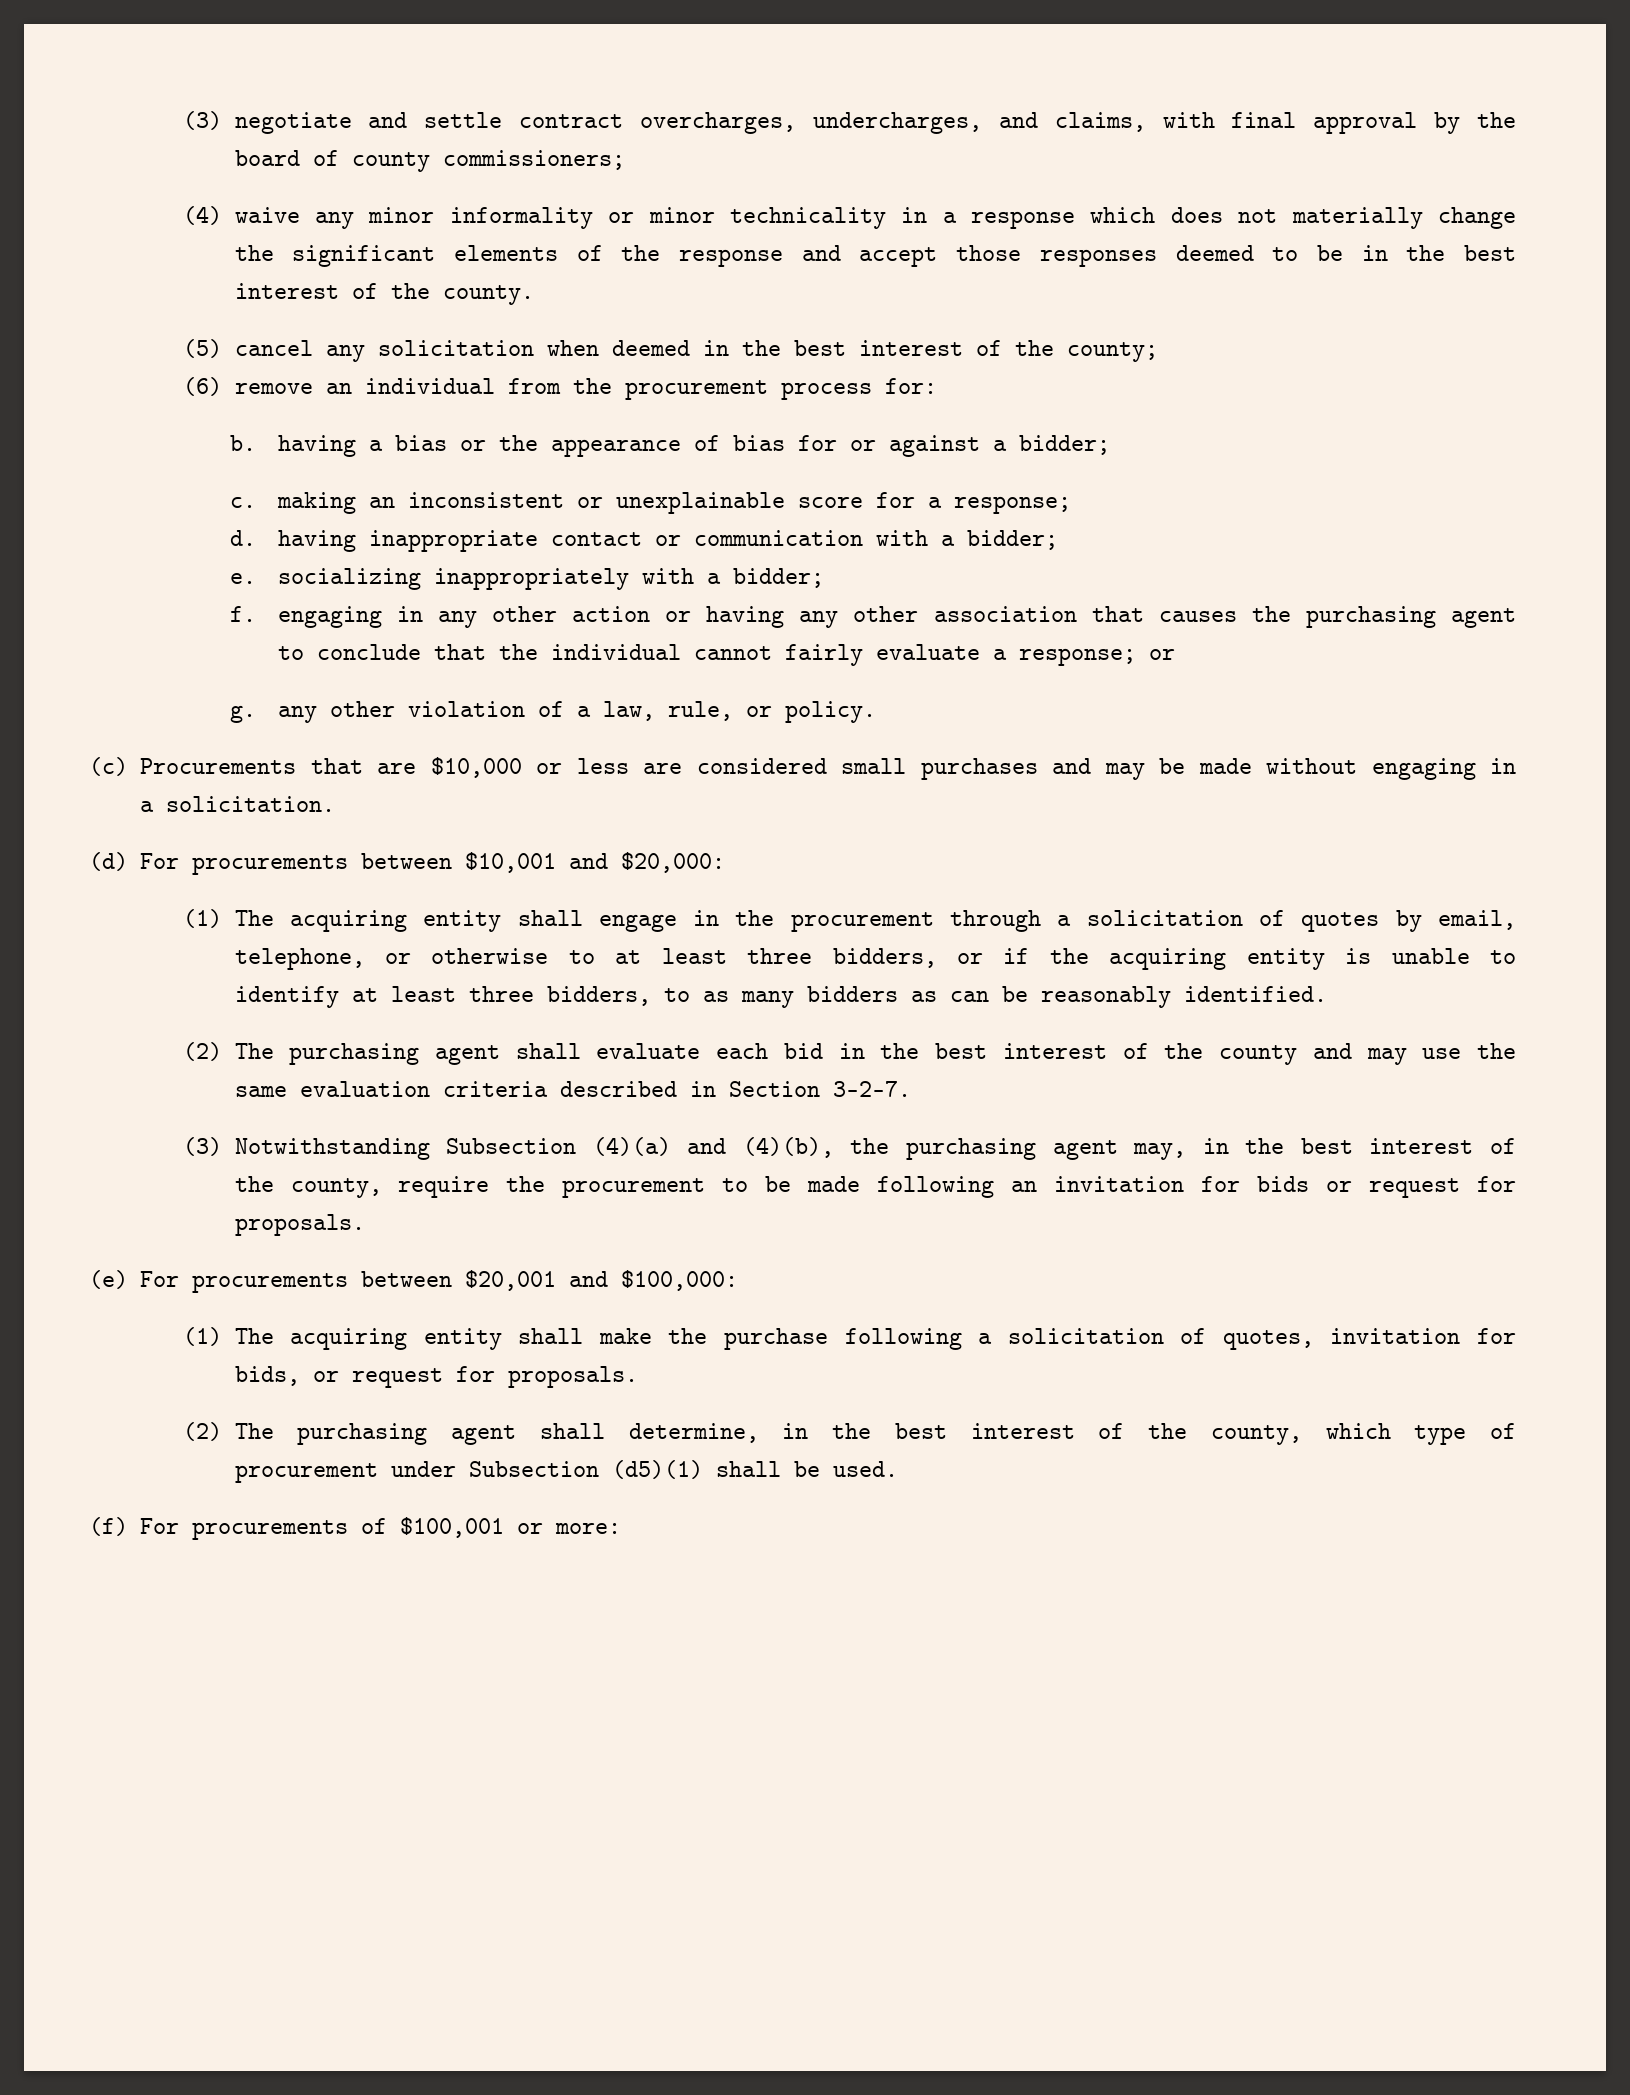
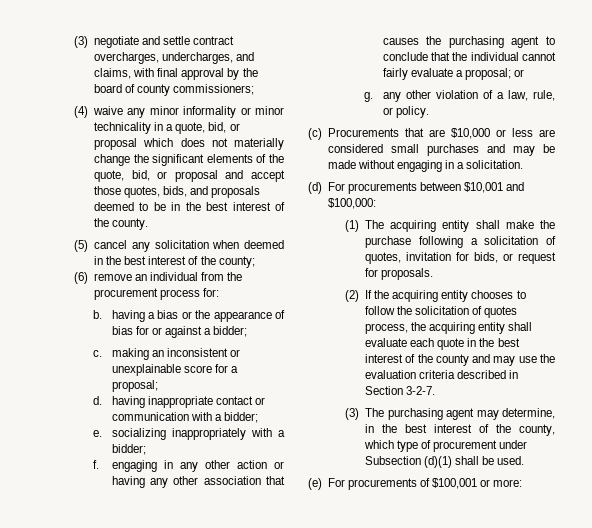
- (4) waive any minor informality or minor technicality in a response which does not materially change the significant elements of the response and accept those responses deemed to be in the best interest of the county.
+ (4) waive any minor informality or minor technicality in a quote, bid, or proposal which does not materially change the significant elements of the quote, bid, or proposal and accept those quotes, bids, and proposals deemed to be in the best interest of the county.
- c. making an inconsistent or unexplainable score for a response;
+ c. making an inconsistent or unexplainable score for a proposal;
- f. engaging in any other action or having any other association that causes the purchasing agent to conclude that the individual cannot fairly evaluate a response; or
+ f. engaging in any other action or having any other association that causes the purchasing agent to conclude that the individual cannot fairly evaluate a proposal; or
- (d) For procurements between $10,001 and $20,000:
- (1) The acquiring entity shall engage in the procurement through a solicitation of quotes by email, telephone, or otherwise to at least three bidders, or if the acquiring entity is unable to identify at least three bidders, to as many bidders as can be reasonably identified.
- (2) The purchasing agent shall evaluate each bid in the best interest of the county and may use the same evaluation criteria described in Section 3-2-7.
- (3) Notwithstanding Subsection (4)(a) and (4)(b), the purchasing agent may, in the best interest of the county, require the procurement to be made following an invitation for bids or request for proposals.
- (e) For procurements between $20,001 and $100,000:
+ (d) For procurements between $10,001 and $100,000:
- (2) The purchasing agent shall determine, in the best interest of the county, which type of procurement under Subsection (d5)(1) shall be used.
+ (2) If the acquiring entity chooses to follow the solicitation of quotes process, the acquiring entity shall evaluate each quote in the best interest of the county and may use the evaluation criteria described in Section 3-2-7.
+ (3) The purchasing agent may determine, in the best interest of the county, which type of procurement under Subsection (d)(1) shall be used.
- (f) For procurements of $100,001 or more:
+ (e) For procurements of $100,001 or more:

